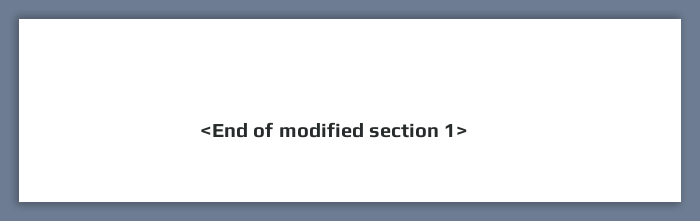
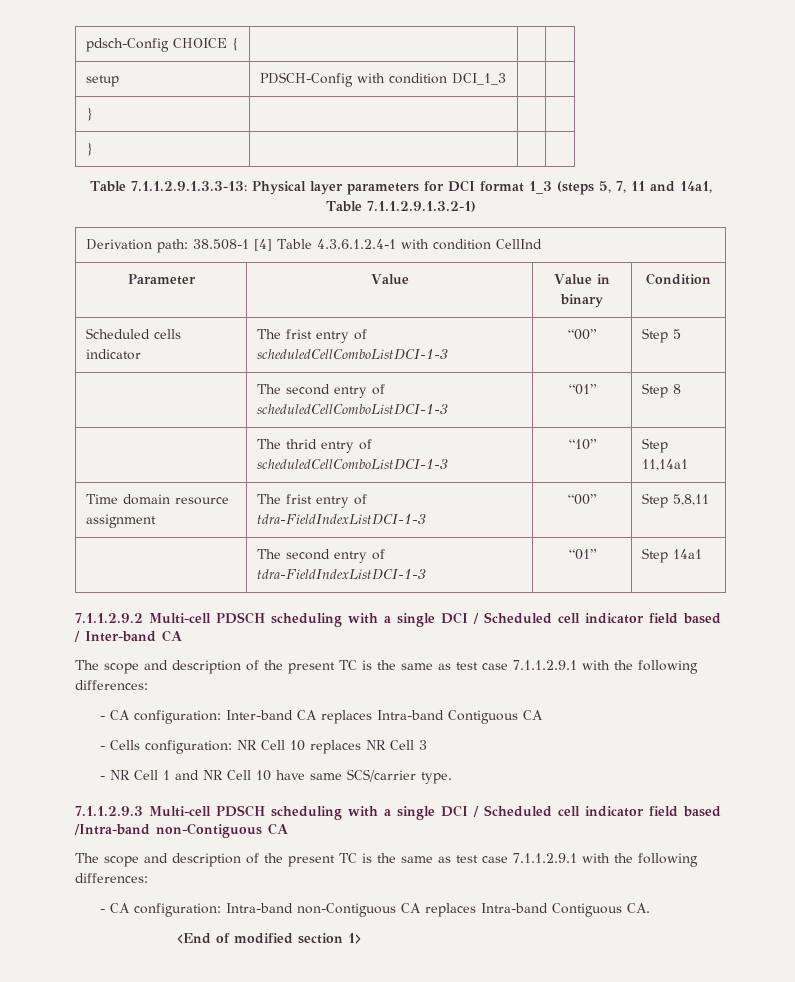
+ pdsch-Config CHOICE { | | |
+ setup | PDSCH-Config with condition DCI_1_3 | |
+ } | | |
+ } | | |
+ Table 7.1.1.2.9.1.3.3-13: Physical layer parameters for DCI format 1_3 (steps 5, 7, 11 and 14a1, Table 7.1.1.2.9.1.3.2-1)
+ Derivation path: 38.508-1 [4] Table 4.3.6.1.2.4-1 with condition CellInd
+ Parameter | Value | Value in binary | Condition
+ Scheduled cells indicator | The frist entry of scheduledCellComboListDCI-1-3 | “00” | Step 5
+ | The second entry of scheduledCellComboListDCI-1-3 | “01” | Step 8
+ | The thrid entry of scheduledCellComboListDCI-1-3 | “10” | Step 11,14a1
+ Time domain resource assignment | The frist entry of tdra-FieldIndexListDCI-1-3 | “00” | Step 5,8,11
+ | The second entry of tdra-FieldIndexListDCI-1-3 | “01” | Step 14a1
+ 7.1.1.2.9.2 Multi-cell PDSCH scheduling with a single DCI / Scheduled cell indicator field based / Inter-band CA
+ The scope and description of the present TC is the same as test case 7.1.1.2.9.1 with the following differences:
+ - CA configuration: Inter-band CA replaces Intra-band Contiguous CA
+ - Cells configuration: NR Cell 10 replaces NR Cell 3
+ - NR Cell 1 and NR Cell 10 have same SCS/carrier type.
+ 7.1.1.2.9.3 Multi-cell PDSCH scheduling with a single DCI / Scheduled cell indicator field based /Intra-band non-Contiguous CA
+ The scope and description of the present TC is the same as test case 7.1.1.2.9.1 with the following differences:
+ - CA configuration: Intra-band non-Contiguous CA replaces Intra-band Contiguous CA.

